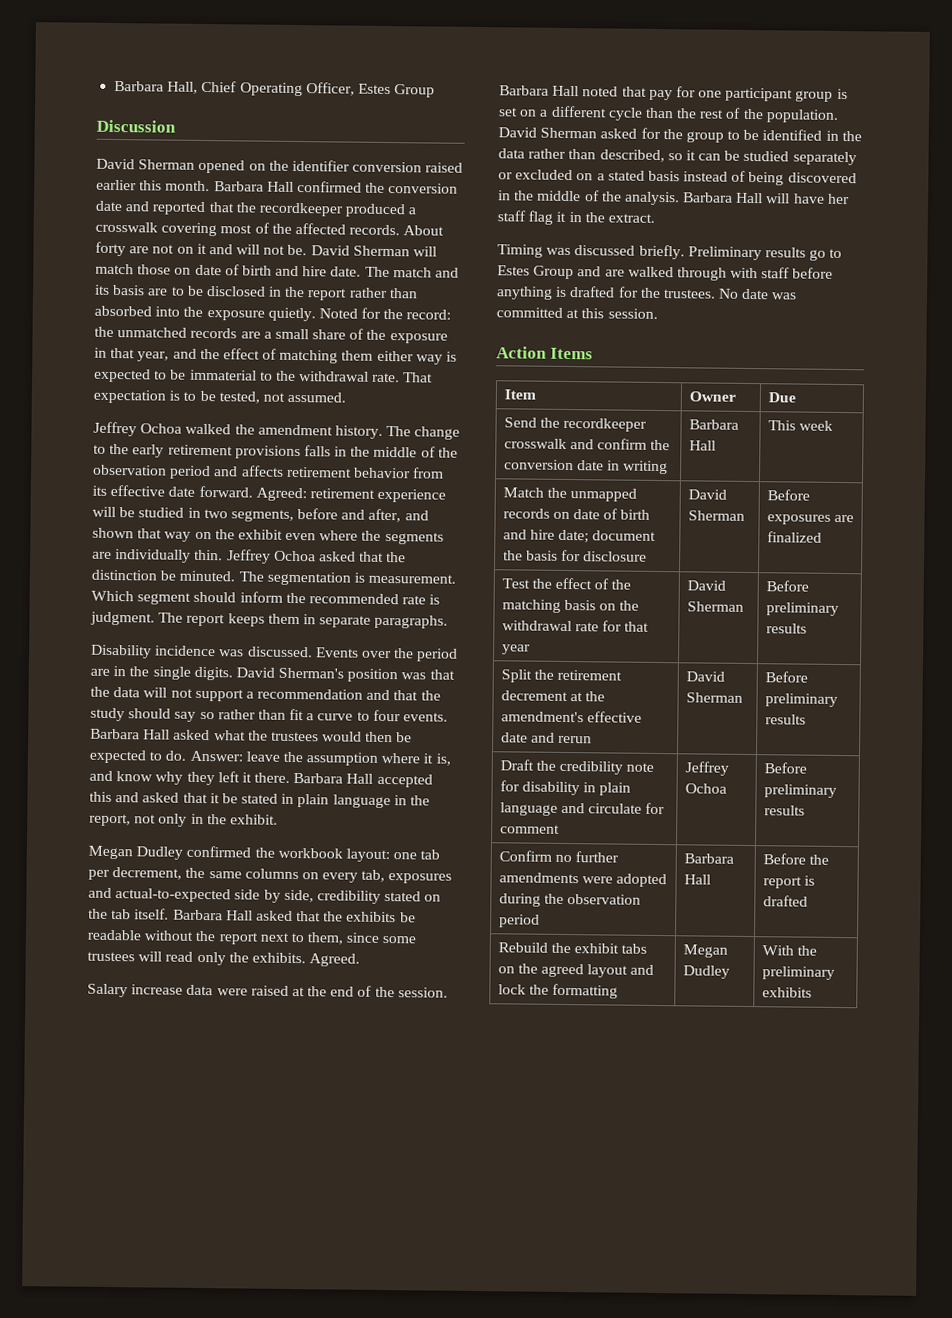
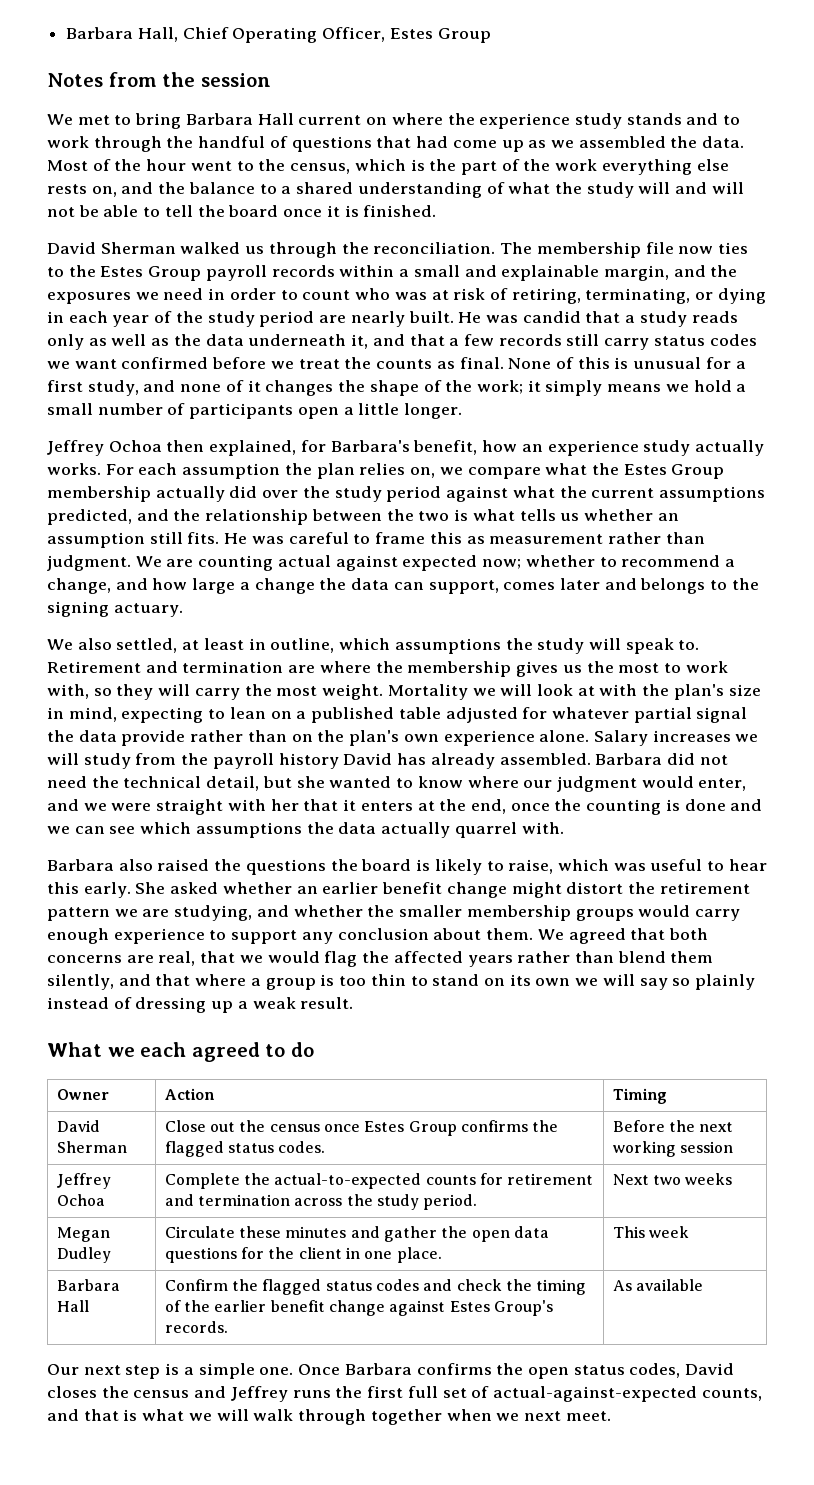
- Discussion
- David Sherman opened on the identifier conversion raised earlier this month. Barbara Hall confirmed the conversion date and reported that the recordkeeper produced a crosswalk covering most of the affected records. About forty are not on it and will not be. David Sherman will match those on date of birth and hire date. The match and its basis are to be disclosed in the report rather than absorbed into the exposure quietly. Noted for the record: the unmatched records are a small share of the exposure in that year, and the effect of matching them either way is expected to be immaterial to the withdrawal rate. That expectation is to be tested, not assumed.
- Jeffrey Ochoa walked the amendment history. The change to the early retirement provisions falls in the middle of the observation period and affects retirement behavior from its effective date forward. Agreed: retirement experience will be studied in two segments, before and after, and shown that way on the exhibit even where the segments are individually thin. Jeffrey Ochoa asked that the distinction be minuted. The segmentation is measurement. Which segment should inform the recommended rate is judgment. The report keeps them in separate paragraphs.
- Disability incidence was discussed. Events over the period are in the single digits. David Sherman's position was that the data will not support a recommendation and that the study should say so rather than fit a curve to four events. Barbara Hall asked what the trustees would then be expected to do. Answer: leave the assumption where it is, and know why they left it there. Barbara Hall accepted this and asked that it be stated in plain language in the report, not only in the exhibit.
- Megan Dudley confirmed the workbook layout: one tab per decrement, the same columns on every tab, exposures and actual-to-expected side by side, credibility stated on the tab itself. Barbara Hall asked that the exhibits be readable without the report next to them, since some trustees will read only the exhibits. Agreed.
- Salary increase data were raised at the end of the session. Barbara Hall noted that pay for one participant group is set on a different cycle than the rest of the population. David Sherman asked for the group to be identified in the data rather than described, so it can be studied separately or excluded on a stated basis instead of being discovered in the middle of the analysis. Barbara Hall will have her staff flag it in the extract.
- Timing was discussed briefly. Preliminary results go to Estes Group and are walked through with staff before anything is drafted for the trustees. No date was committed at this session.
- Action Items
- Item | Owner | Due
- Send the recordkeeper crosswalk and confirm the conversion date in writing | Barbara Hall | This week
- Match the unmapped records on date of birth and hire date; document the basis for disclosure | David Sherman | Before exposures are finalized
- Test the effect of the matching basis on the withdrawal rate for that year | David Sherman | Before preliminary results
- Split the retirement decrement at the amendment's effective date and rerun | David Sherman | Before preliminary results
- Draft the credibility note for disability in plain language and circulate for comment | Jeffrey Ochoa | Before preliminary results
- Confirm no further amendments were adopted during the observation period | Barbara Hall | Before the report is drafted
- Rebuild the exhibit tabs on the agreed layout and lock the formatting | Megan Dudley | With the preliminary exhibits
+ Notes from the session
+ We met to bring Barbara Hall current on where the experience study stands and to work through the handful of questions that had come up as we assembled the data. Most of the hour went to the census, which is the part of the work everything else rests on, and the balance to a shared understanding of what the study will and will not be able to tell the board once it is finished.
+ David Sherman walked us through the reconciliation. The membership file now ties to the Estes Group payroll records within a small and explainable margin, and the exposures we need in order to count who was at risk of retiring, terminating, or dying in each year of the study period are nearly built. He was candid that a study reads only as well as the data underneath it, and that a few records still carry status codes we want confirmed before we treat the counts as final. None of this is unusual for a first study, and none of it changes the shape of the work; it simply means we hold a small number of participants open a little longer.
+ Jeffrey Ochoa then explained, for Barbara's benefit, how an experience study actually works. For each assumption the plan relies on, we compare what the Estes Group membership actually did over the study period against what the current assumptions predicted, and the relationship between the two is what tells us whether an assumption still fits. He was careful to frame this as measurement rather than judgment. We are counting actual against expected now; whether to recommend a change, and how large a change the data can support, comes later and belongs to the signing actuary.
+ We also settled, at least in outline, which assumptions the study will speak to. Retirement and termination are where the membership gives us the most to work with, so they will carry the most weight. Mortality we will look at with the plan's size in mind, expecting to lean on a published table adjusted for whatever partial signal the data provide rather than on the plan's own experience alone. Salary increases we will study from the payroll history David has already assembled. Barbara did not need the technical detail, but she wanted to know where our judgment would enter, and we were straight with her that it enters at the end, once the counting is done and we can see which assumptions the data actually quarrel with.
+ Barbara also raised the questions the board is likely to raise, which was useful to hear this early. She asked whether an earlier benefit change might distort the retirement pattern we are studying, and whether the smaller membership groups would carry enough experience to support any conclusion about them. We agreed that both concerns are real, that we would flag the affected years rather than blend them silently, and that where a group is too thin to stand on its own we will say so plainly instead of dressing up a weak result.
+ What we each agreed to do
+ Owner | Action | Timing
+ David Sherman | Close out the census once Estes Group confirms the flagged status codes. | Before the next working session
+ Jeffrey Ochoa | Complete the actual-to-expected counts for retirement and termination across the study period. | Next two weeks
+ Megan Dudley | Circulate these minutes and gather the open data questions for the client in one place. | This week
+ Barbara Hall | Confirm the flagged status codes and check the timing of the earlier benefit change against Estes Group's records. | As available
+ Our next step is a simple one. Once Barbara confirms the open status codes, David closes the census and Jeffrey runs the first full set of actual-against-expected counts, and that is what we will walk through together when we next meet.

